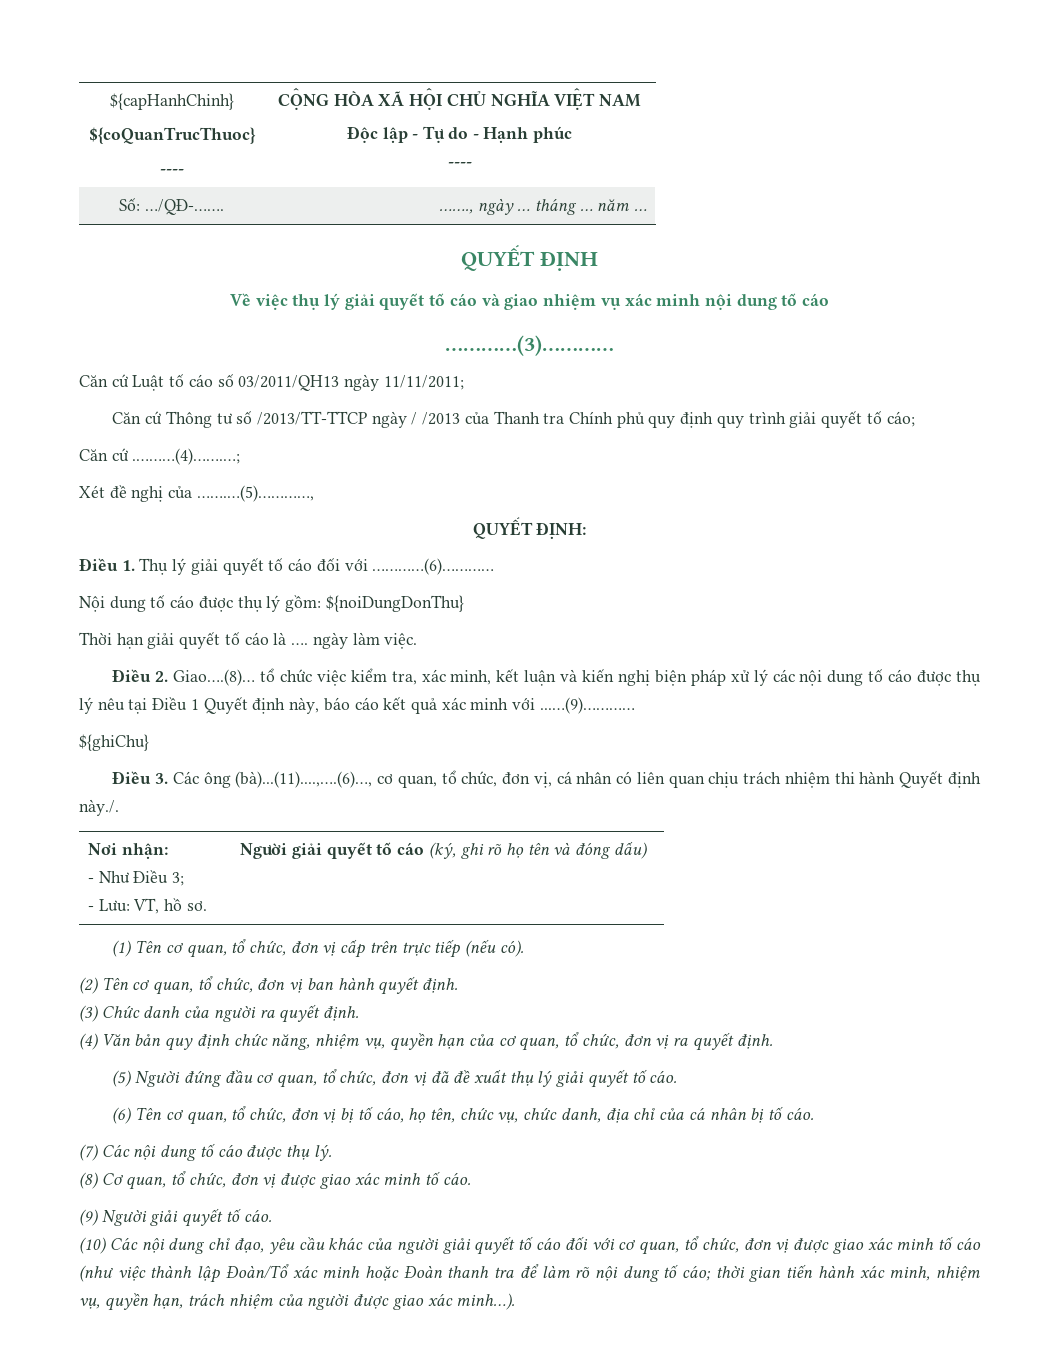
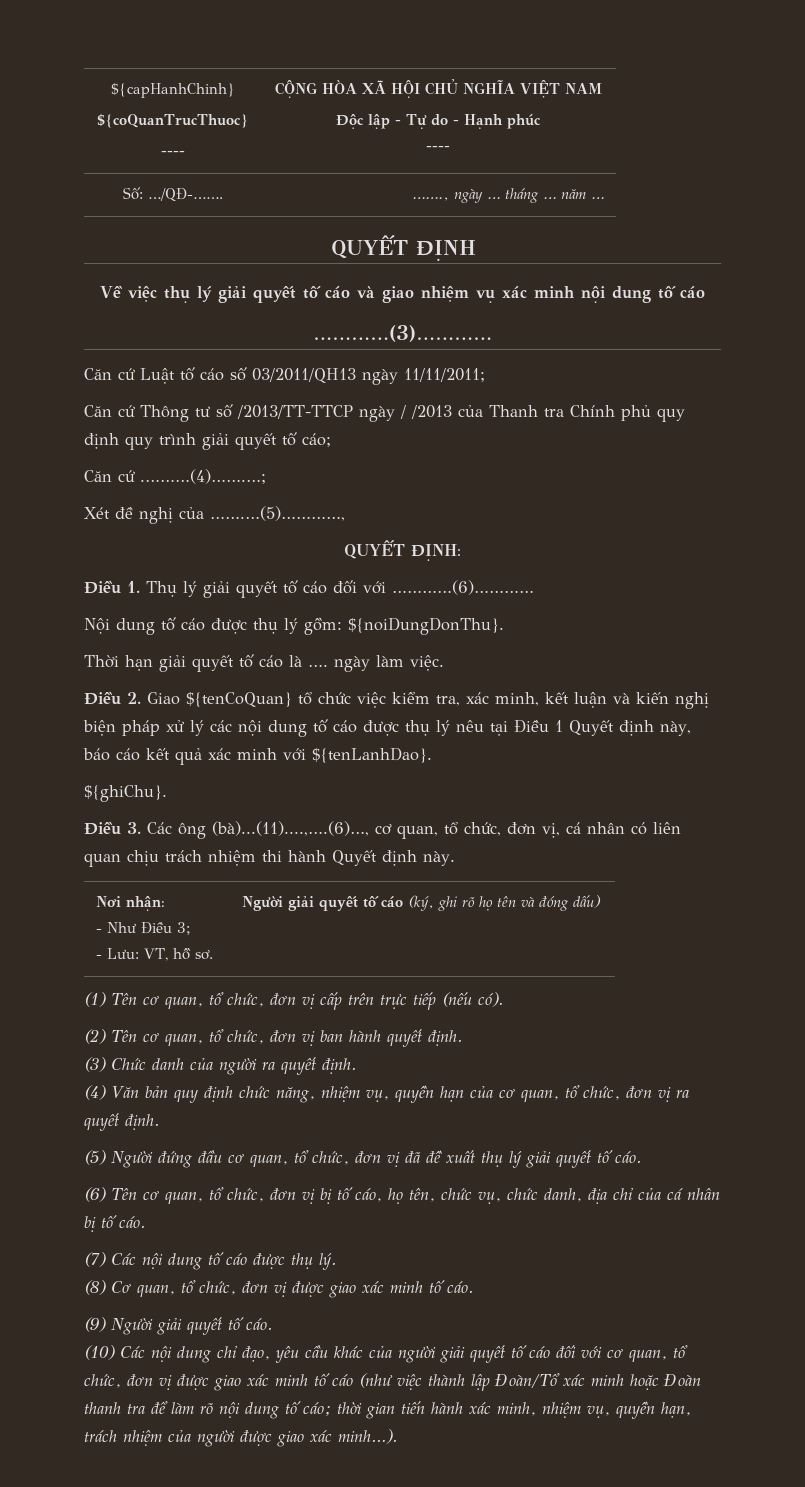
- Nội dung tố cáo được thụ lý gồm: ${noiDungDonThu}
+ Nội dung tố cáo được thụ lý gồm: ${noiDungDonThu}.
- Điều 2. Giao….(8)… tổ chức việc kiểm tra, xác minh, kết luận và kiến nghị biện pháp xử lý các nội dung tố cáo được thụ lý nêu tại Điều 1 Quyết định này, báo cáo kết quả xác minh với ...…(9)…………
- ${ghiChu}
+ Điều 2. Giao ${tenCoQuan} tổ chức việc kiểm tra, xác minh, kết luận và kiến nghị biện pháp xử lý các nội dung tố cáo được thụ lý nêu tại Điều 1 Quyết định này, báo cáo kết quả xác minh với ${tenLanhDao}.
+ ${ghiChu}.
- Điều 3. Các ông (bà)...(11)....,….(6)…, cơ quan, tổ chức, đơn vị, cá nhân có liên quan chịu trách nhiệm thi hành Quyết định này./.
+ Điều 3. Các ông (bà)...(11)....,….(6)…, cơ quan, tổ chức, đơn vị, cá nhân có liên quan chịu trách nhiệm thi hành Quyết định này.

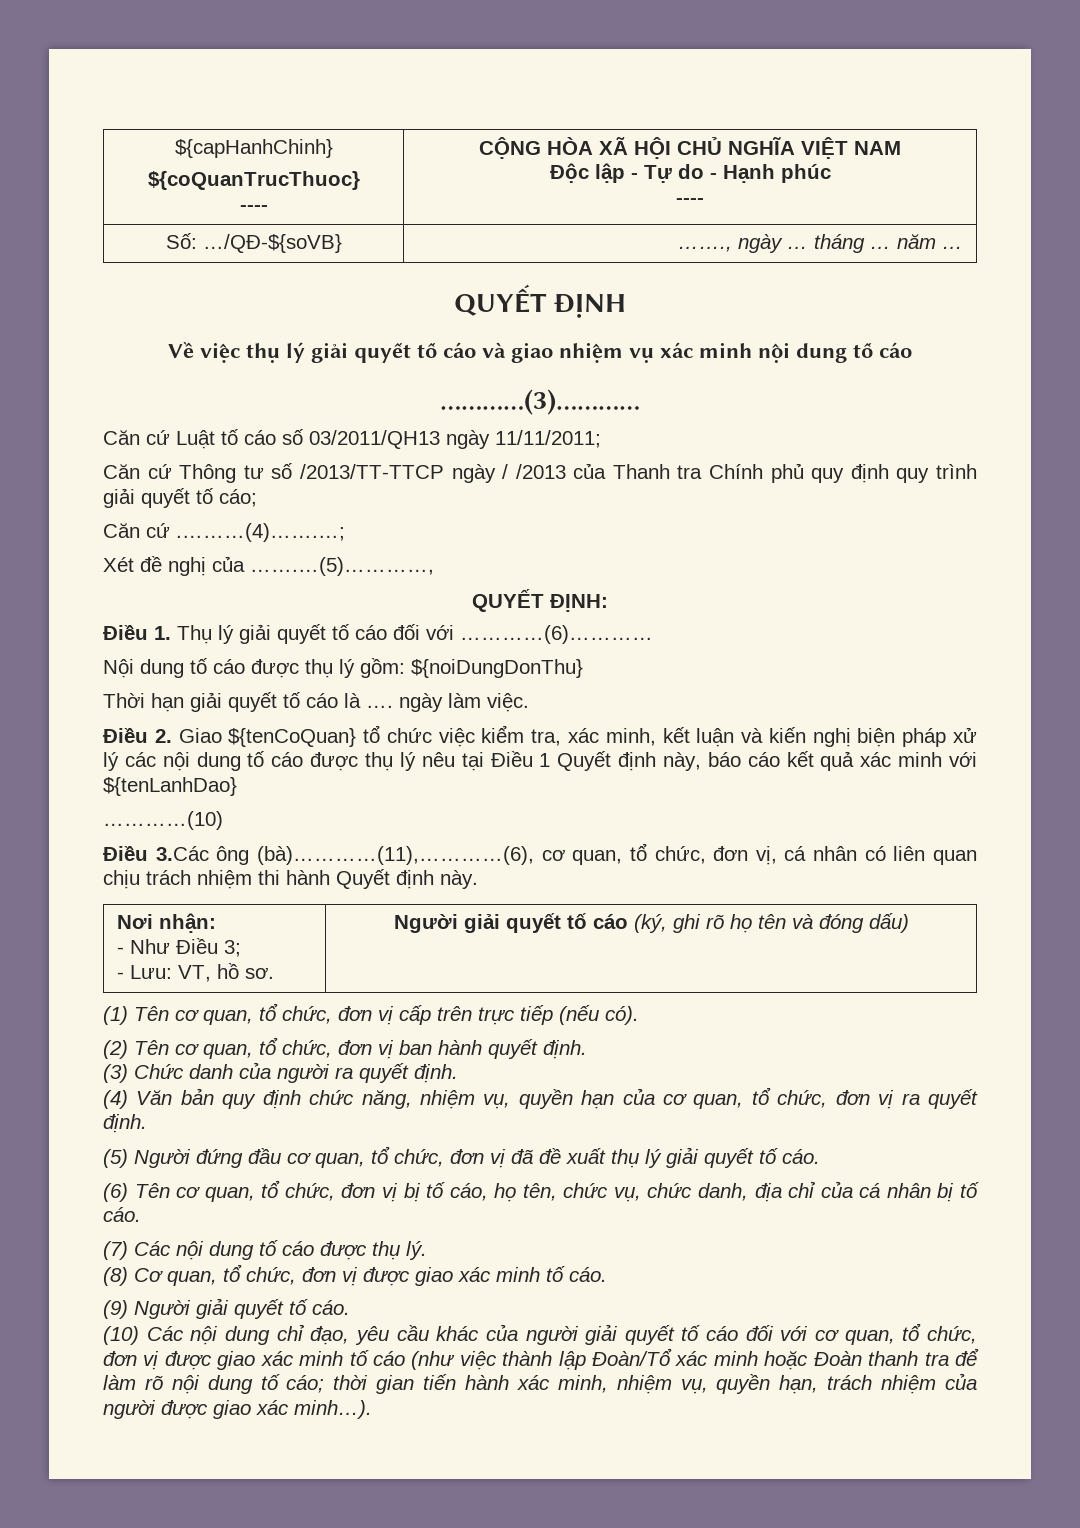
- Số: …/QĐ-……. | ……., ngày … tháng … năm …
+ Số: …/QĐ-${soVB} | ……., ngày … tháng … năm …
- Nội dung tố cáo được thụ lý gồm: ${noiDungDonThu}.
+ Nội dung tố cáo được thụ lý gồm: ${noiDungDonThu}
- Điều 2. Giao ${tenCoQuan} tổ chức việc kiểm tra, xác minh, kết luận và kiến nghị biện pháp xử lý các nội dung tố cáo được thụ lý nêu tại Điều 1 Quyết định này, báo cáo kết quả xác minh với ${tenLanhDao}.
- ${ghiChu}.
- Điều 3. Các ông (bà)...(11)....,….(6)…, cơ quan, tổ chức, đơn vị, cá nhân có liên quan chịu trách nhiệm thi hành Quyết định này.
+ Điều 2. Giao ${tenCoQuan} tổ chức việc kiểm tra, xác minh, kết luận và kiến nghị biện pháp xử lý các nội dung tố cáo được thụ lý nêu tại Điều 1 Quyết định này, báo cáo kết quả xác minh với ${tenLanhDao}
+ …………(10)
+ Điều 3.Các ông (bà)…………(11),…………(6), cơ quan, tổ chức, đơn vị, cá nhân có liên quan chịu trách nhiệm thi hành Quyết định này.

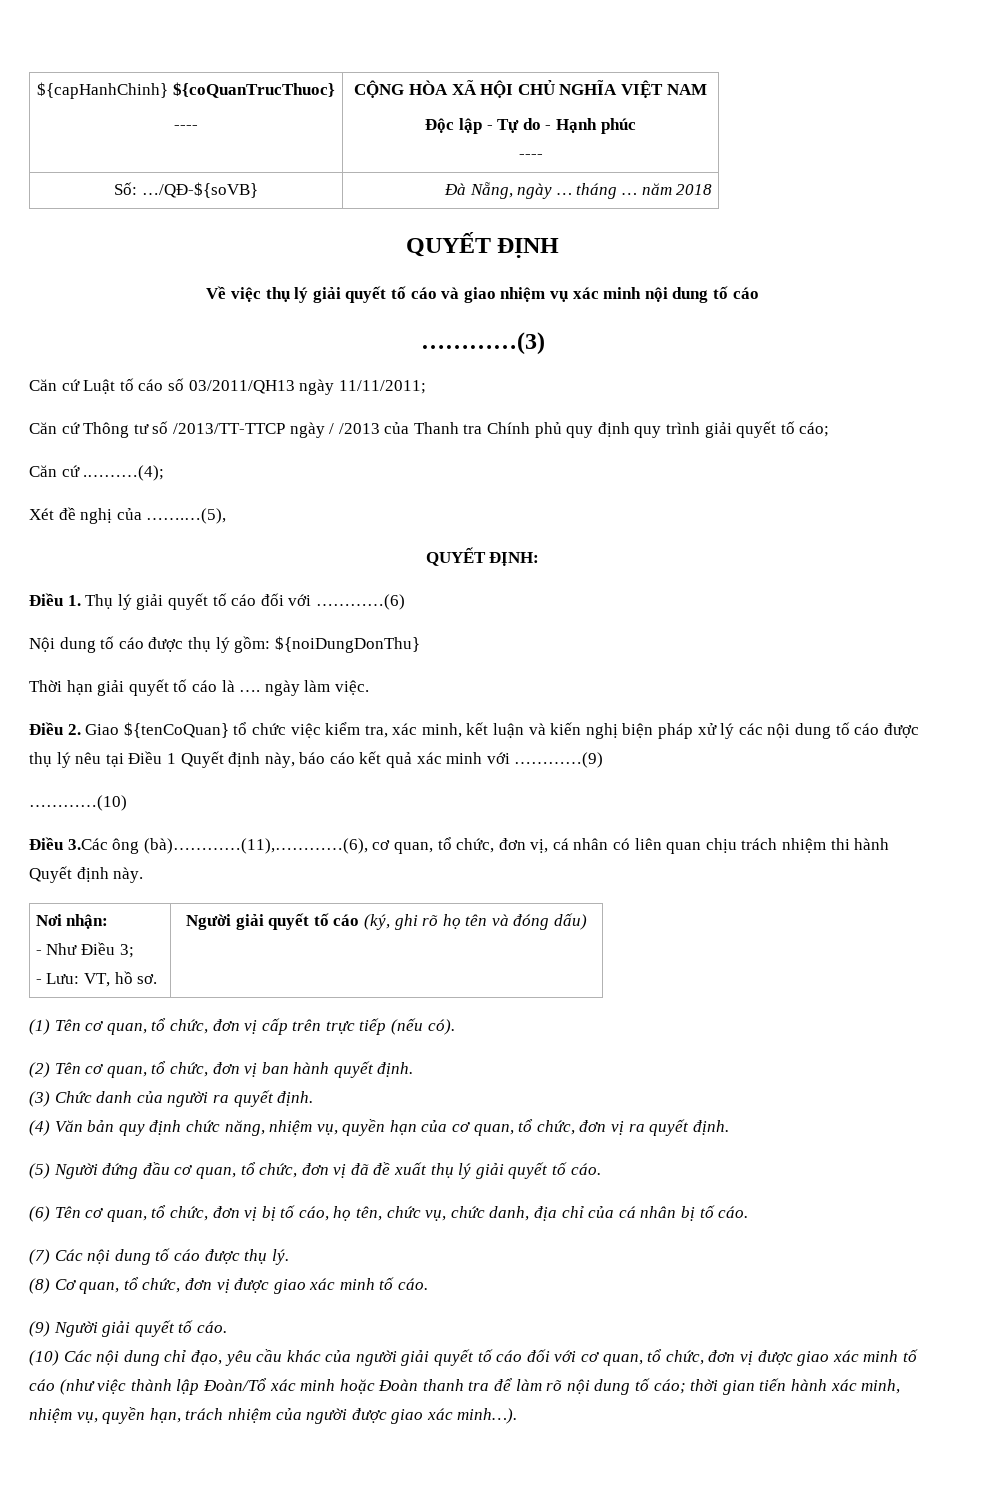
- ${capHanhChinh}
- ${coQuanTrucThuoc}
+ ${capHanhChinh} ${coQuanTrucThuoc}
- Số: …/QĐ-${soVB} | ……., ngày … tháng … năm …
+ Số: …/QĐ-${soVB} | Đà Nẵng, ngày … tháng … năm 2018
- …………(3)…………
+ …………(3)
- Căn cứ .………(4)…….…;
+ Căn cứ .………(4);
- Xét đề nghị của …….…(5)…………,
+ Xét đề nghị của …….…(5),
- Điều 1. Thụ lý giải quyết tố cáo đối với …………(6)…………
+ Điều 1. Thụ lý giải quyết tố cáo đối với …………(6)
- Điều 2. Giao ${tenCoQuan} tổ chức việc kiểm tra, xác minh, kết luận và kiến nghị biện pháp xử lý các nội dung tố cáo được thụ lý nêu tại Điều 1 Quyết định này, báo cáo kết quả xác minh với ${tenLanhDao}
+ Điều 2. Giao ${tenCoQuan} tổ chức việc kiểm tra, xác minh, kết luận và kiến nghị biện pháp xử lý các nội dung tố cáo được thụ lý nêu tại Điều 1 Quyết định này, báo cáo kết quả xác minh với …………(9)

